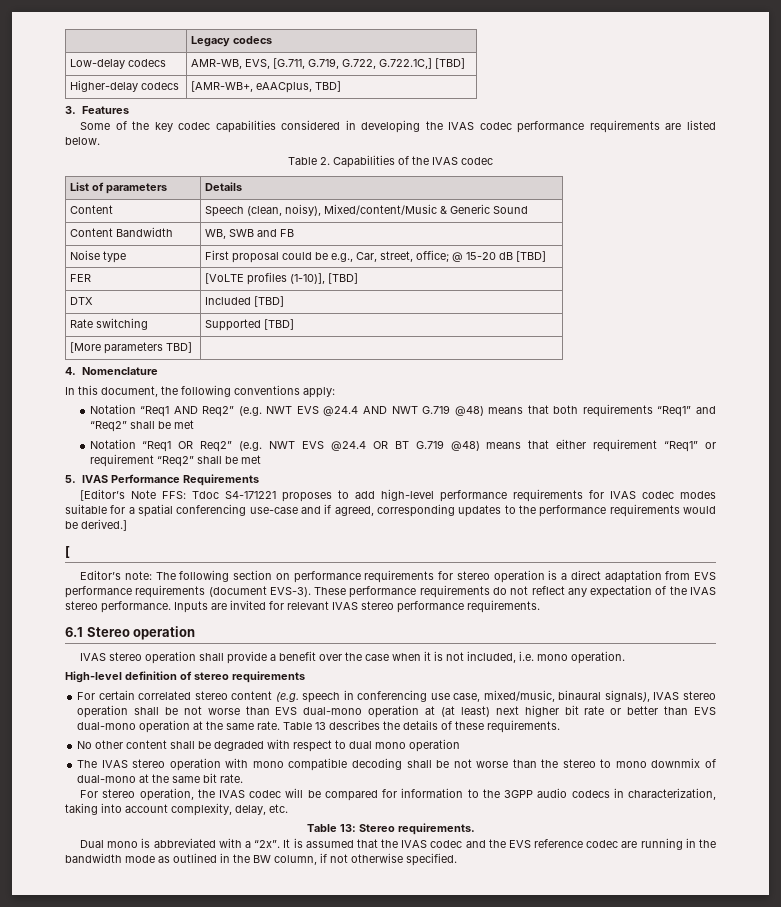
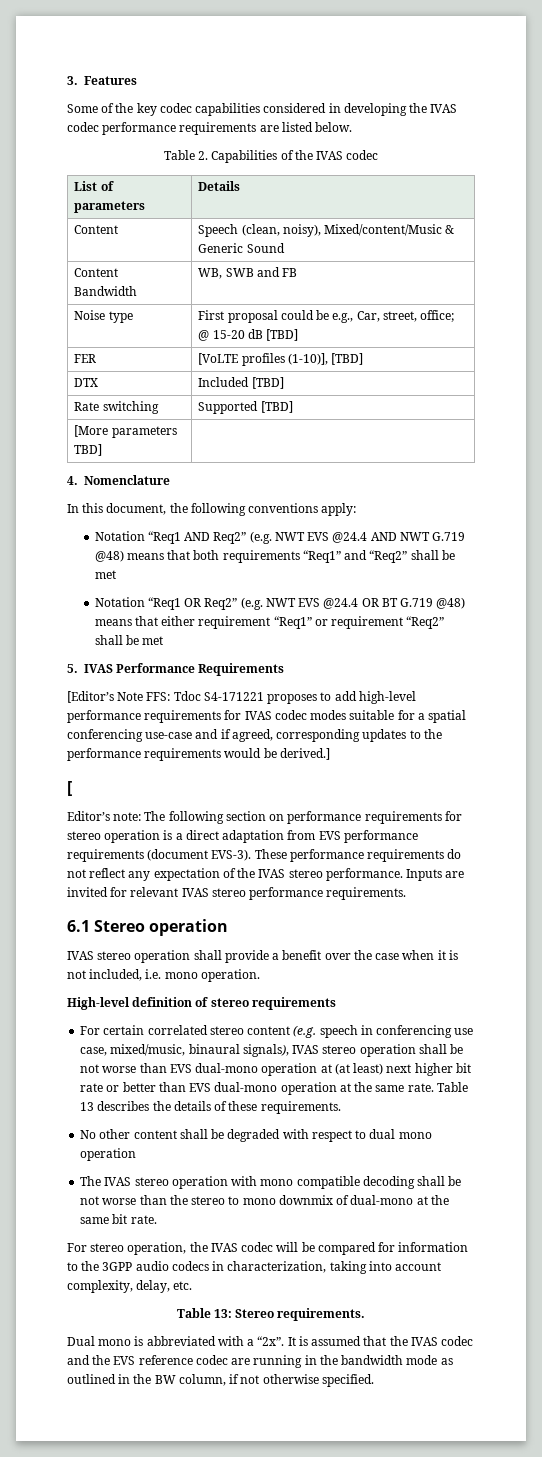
- | Legacy codecs
- Low-delay codecs | AMR-WB, EVS, [G.711, G.719, G.722, G.722.1C,] [TBD]
- Higher-delay codecs | [AMR-WB+, eAACplus, TBD]

